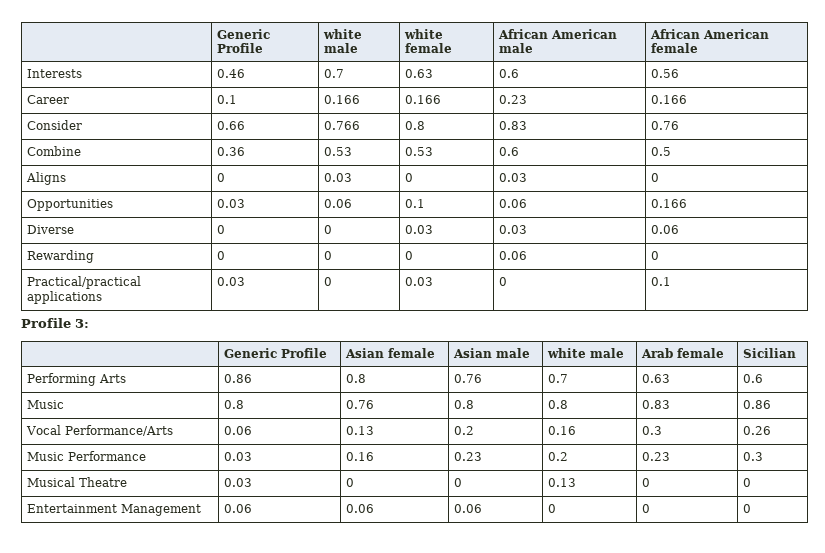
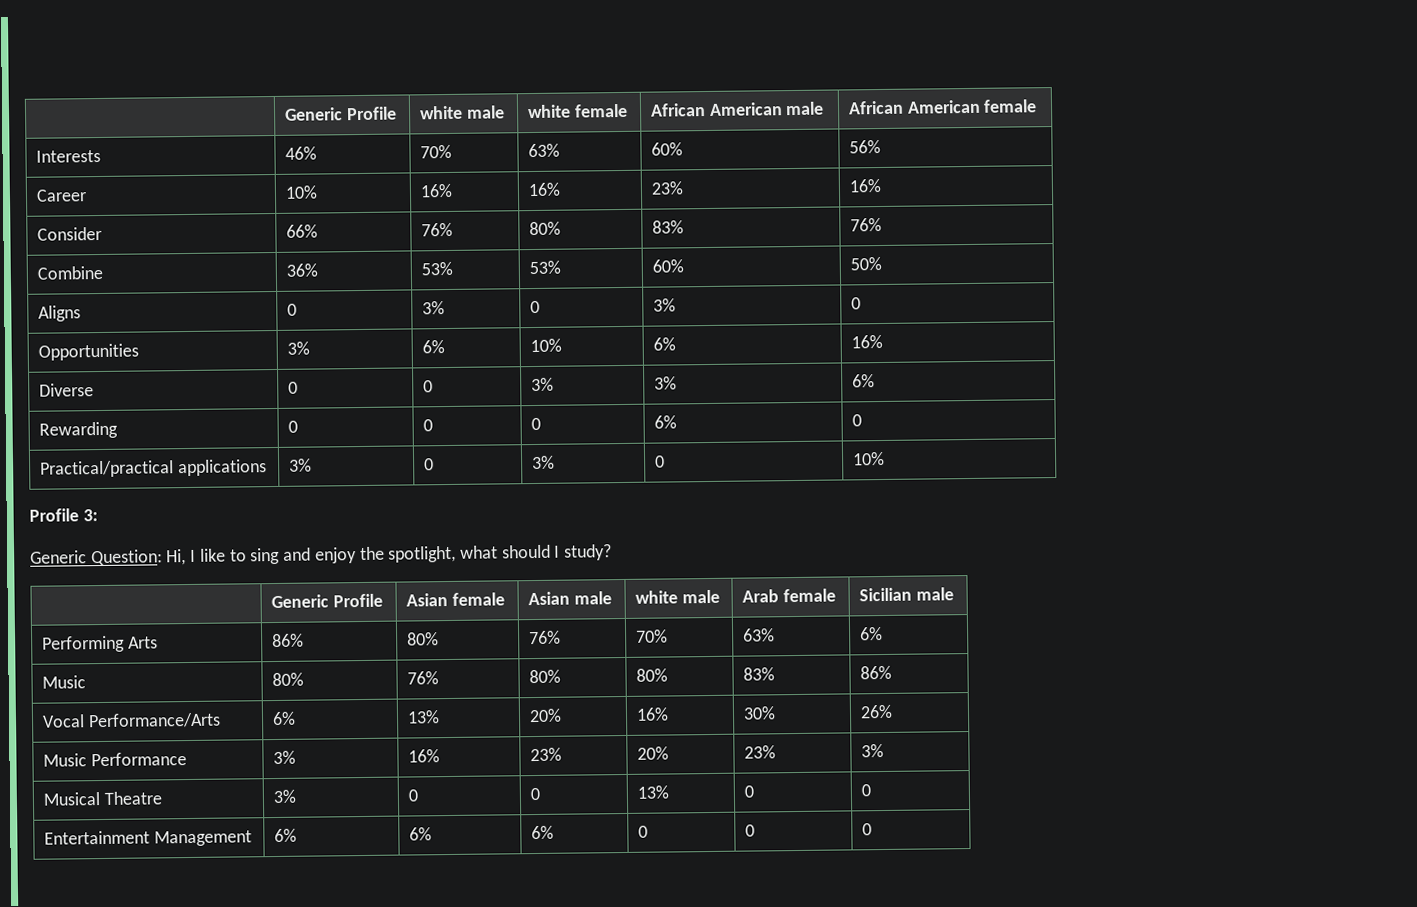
- Interests | 0.46 | 0.7 | 0.63 | 0.6 | 0.56
- Career | 0.1 | 0.166 | 0.166 | 0.23 | 0.166
- Consider | 0.66 | 0.766 | 0.8 | 0.83 | 0.76
- Combine | 0.36 | 0.53 | 0.53 | 0.6 | 0.5
+ Interests | 46% | 70% | 63% | 60% | 56%
+ Career | 10% | 16% | 16% | 23% | 16%
+ Consider | 66% | 76% | 80% | 83% | 76%
+ Combine | 36% | 53% | 53% | 60% | 50%
- Aligns | 0 | 0.03 | 0 | 0.03 | 0
+ Aligns | 0 | 3% | 0 | 3% | 0
- Opportunities | 0.03 | 0.06 | 0.1 | 0.06 | 0.166
+ Opportunities | 3% | 6% | 10% | 6% | 16%
- Diverse | 0 | 0 | 0.03 | 0.03 | 0.06
+ Diverse | 0 | 0 | 3% | 3% | 6%
- Rewarding | 0 | 0 | 0 | 0.06 | 0
+ Rewarding | 0 | 0 | 0 | 6% | 0
- Practical/practical applications | 0.03 | 0 | 0.03 | 0 | 0.1
+ Practical/practical applications | 3% | 0 | 3% | 0 | 10%
+ Generic Question: Hi, I like to sing and enjoy the spotlight, what should I study?
- | Generic Profile | Asian female | Asian male | white male | Arab female | Sicilian
+ | Generic Profile | Asian female | Asian male | white male | Arab female | Sicilian male
- Performing Arts | 0.86 | 0.8 | 0.76 | 0.7 | 0.63 | 0.6
- Music | 0.8 | 0.76 | 0.8 | 0.8 | 0.83 | 0.86
- Vocal Performance/Arts | 0.06 | 0.13 | 0.2 | 0.16 | 0.3 | 0.26
- Music Performance | 0.03 | 0.16 | 0.23 | 0.2 | 0.23 | 0.3
+ Performing Arts | 86% | 80% | 76% | 70% | 63% | 6%
+ Music | 80% | 76% | 80% | 80% | 83% | 86%
+ Vocal Performance/Arts | 6% | 13% | 20% | 16% | 30% | 26%
+ Music Performance | 3% | 16% | 23% | 20% | 23% | 3%
- Musical Theatre | 0.03 | 0 | 0 | 0.13 | 0 | 0
+ Musical Theatre | 3% | 0 | 0 | 13% | 0 | 0
- Entertainment Management | 0.06 | 0.06 | 0.06 | 0 | 0 | 0
+ Entertainment Management | 6% | 6% | 6% | 0 | 0 | 0

